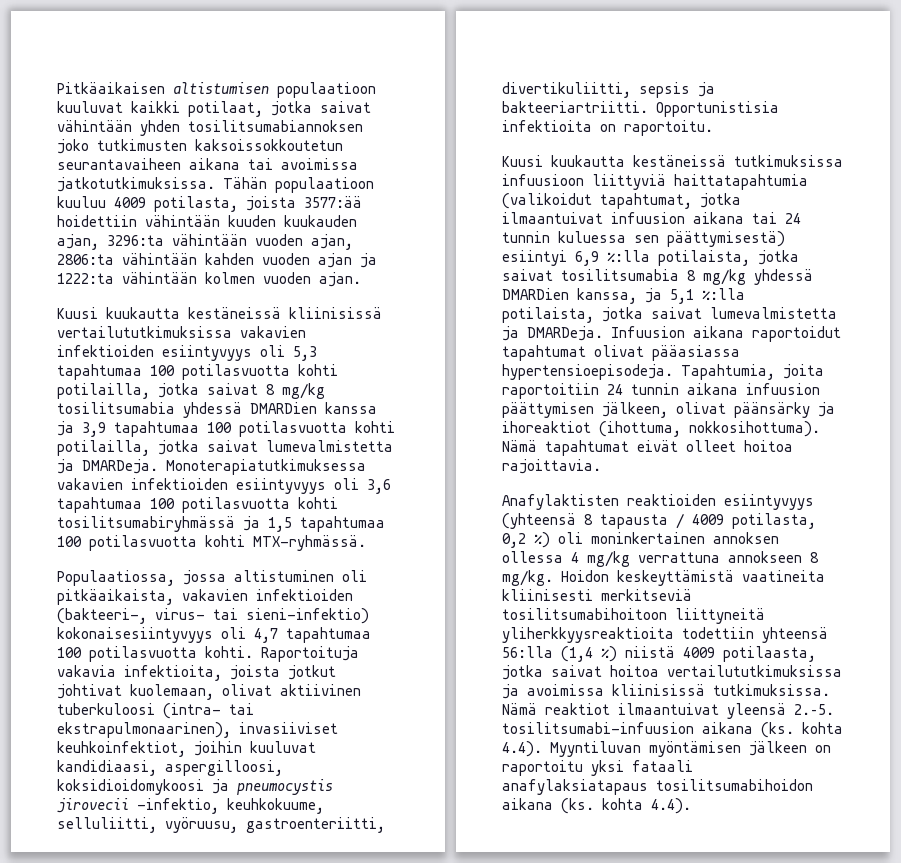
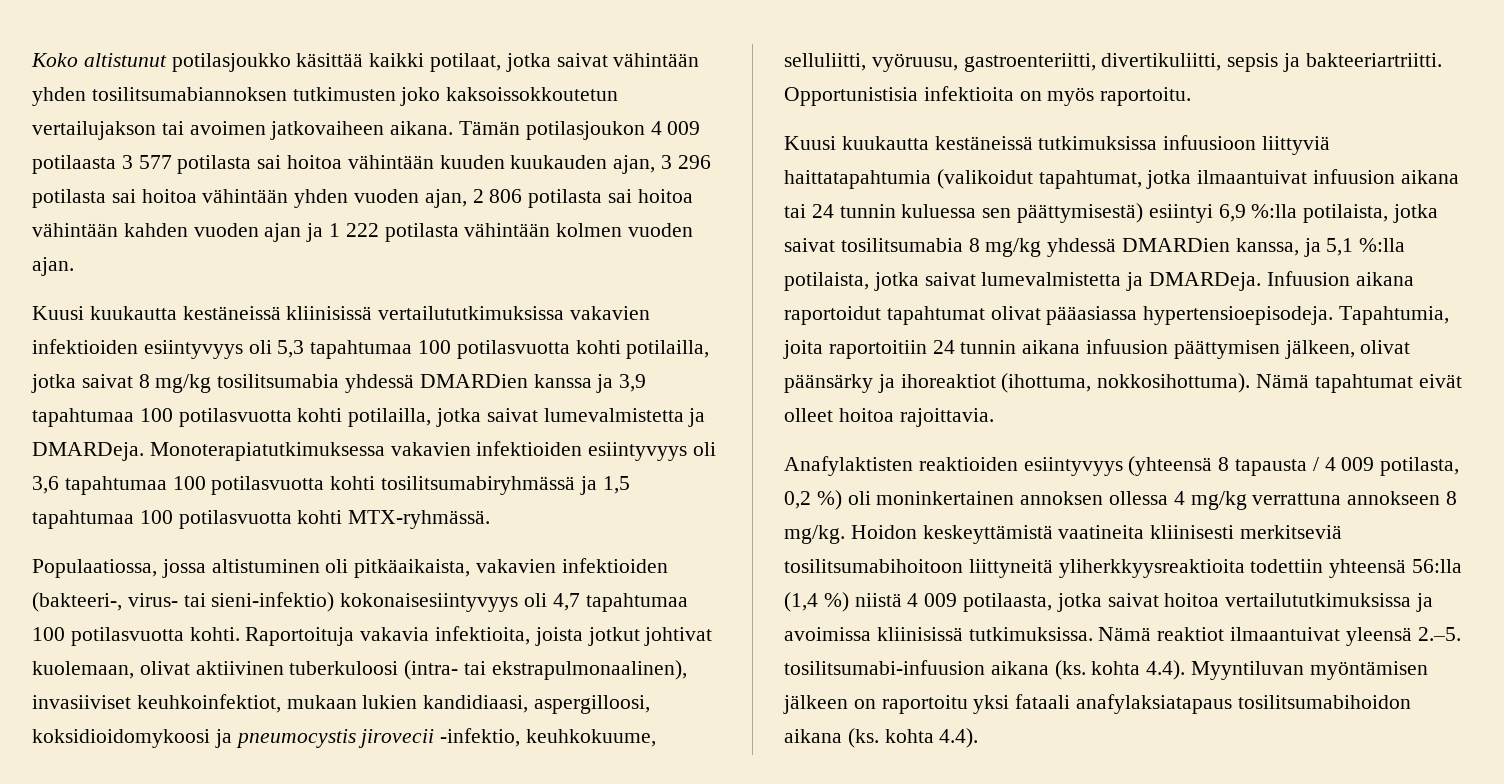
- Pitkäaikaisen altistumisen populaatioon kuuluvat kaikki potilaat, jotka saivat vähintään yhden tosilitsumabiannoksen joko tutkimusten kaksoissokkoutetun seurantavaiheen aikana tai avoimissa jatkotutkimuksissa. Tähän populaatioon kuuluu 4009 potilasta, joista 3577:ää hoidettiin vähintään kuuden kuukauden ajan, 3296:ta vähintään vuoden ajan, 2806:ta vähintään kahden vuoden ajan ja 1222:ta vähintään kolmen vuoden ajan.
+ Koko altistunut potilasjoukko käsittää kaikki potilaat, jotka saivat vähintään yhden tosilitsumabiannoksen tutkimusten joko kaksoissokkoutetun vertailujakson tai avoimen jatkovaiheen aikana. Tämän potilasjoukon 4 009 potilaasta 3 577 potilasta sai hoitoa vähintään kuuden kuukauden ajan, 3 296 potilasta sai hoitoa vähintään yhden vuoden ajan, 2 806 potilasta sai hoitoa vähintään kahden vuoden ajan ja 1 222 potilasta vähintään kolmen vuoden ajan.
- Raportoituja vakavia infektioita, joista jotkut johtivat kuolemaan, olivat aktiivinen tuberkuloosi (intra- tai ekstrapulmonaarinen), invasiiviset keuhkoinfektiot, joihin kuuluvat kandidiaasi, aspergilloosi, koksidioidomykoosi ja pneumocystis jirovecii -infektio, keuhkokuume, selluliitti, vyöruusu, gastroenteriitti, divertikuliitti, sepsis ja bakteeriartriitti.
+ Raportoituja vakavia infektioita, joista jotkut johtivat kuolemaan, olivat aktiivinen tuberkuloosi (intra- tai ekstrapulmonaalinen), invasiiviset keuhkoinfektiot, mukaan lukien kandidiaasi, aspergilloosi, koksidioidomykoosi ja pneumocystis jirovecii -infektio, keuhkokuume, selluliitti, vyöruusu, gastroenteriitti, divertikuliitti, sepsis ja bakteeriartriitti.
- Opportunistisia infektioita on raportoitu.
+ Opportunistisia infektioita on myös raportoitu.
- Anafylaktisten reaktioiden esiintyvyys (yhteensä 8 tapausta / 4009 potilasta, 0,2 %) oli moninkertainen annoksen ollessa 4 mg/kg verrattuna annokseen 8 mg/kg.
+ Anafylaktisten reaktioiden esiintyvyys (yhteensä 8 tapausta / 4 009 potilasta, 0,2 %) oli moninkertainen annoksen ollessa 4 mg/kg verrattuna annokseen 8 mg/kg.
- Hoidon keskeyttämistä vaatineita kliinisesti merkitseviä tosilitsumabihoitoon liittyneitä yliherkkyysreaktioita todettiin yhteensä 56:lla (1,4 %) niistä 4009 potilaasta, jotka saivat hoitoa vertailututkimuksissa ja avoimissa kliinisissä tutkimuksissa.
+ Hoidon keskeyttämistä vaatineita kliinisesti merkitseviä tosilitsumabihoitoon liittyneitä yliherkkyysreaktioita todettiin yhteensä 56:lla (1,4 %) niistä 4 009 potilaasta, jotka saivat hoitoa vertailututkimuksissa ja avoimissa kliinisissä tutkimuksissa.

